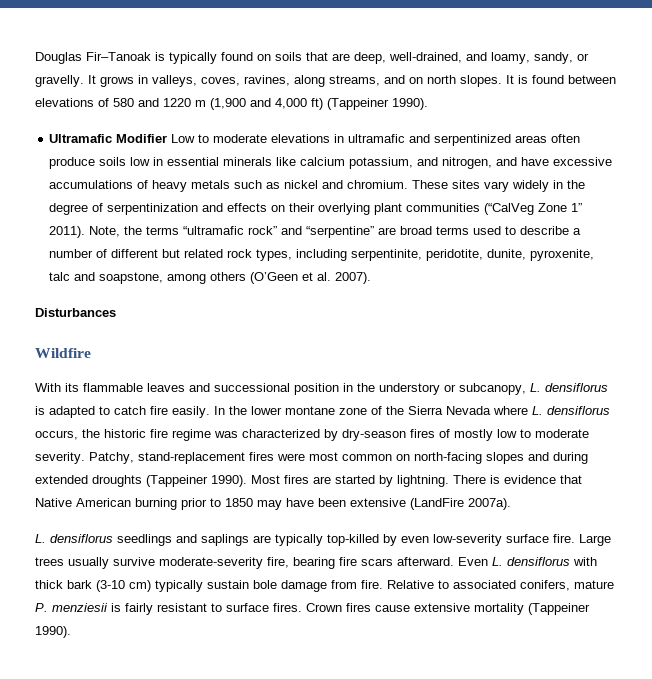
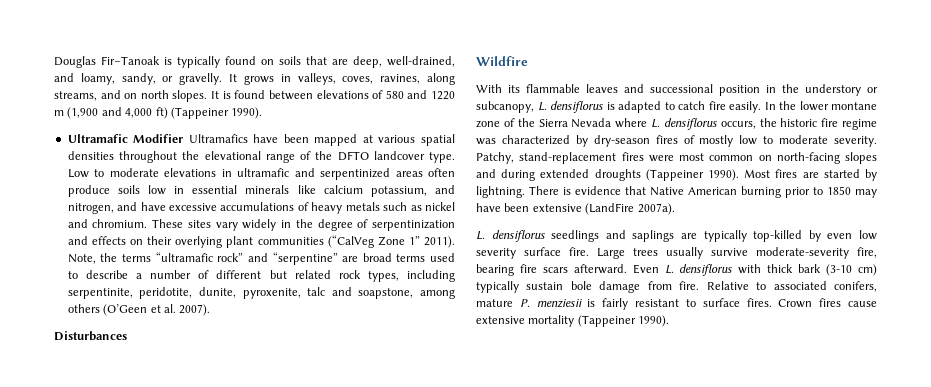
- Ultramafic Modifier Low to moderate elevations in ultramafic and serpentinized areas often produce soils low in essential minerals like calcium potassium, and nitrogen, and have excessive accumulations of heavy metals such as nickel and chromium.
+ Ultramafic Modifier Ultramafics have been mapped at various spatial densities throughout the elevational range of the DFTO landcover type. Low to moderate elevations in ultramafic and serpentinized areas often produce soils low in essential minerals like calcium potassium, and nitrogen, and have excessive accumulations of heavy metals such as nickel and chromium.
- L. densiflorus seedlings and saplings are typically top-killed by even low-severity surface fire.
+ L. densiflorus seedlings and saplings are typically top-killed by even low severity surface fire.

